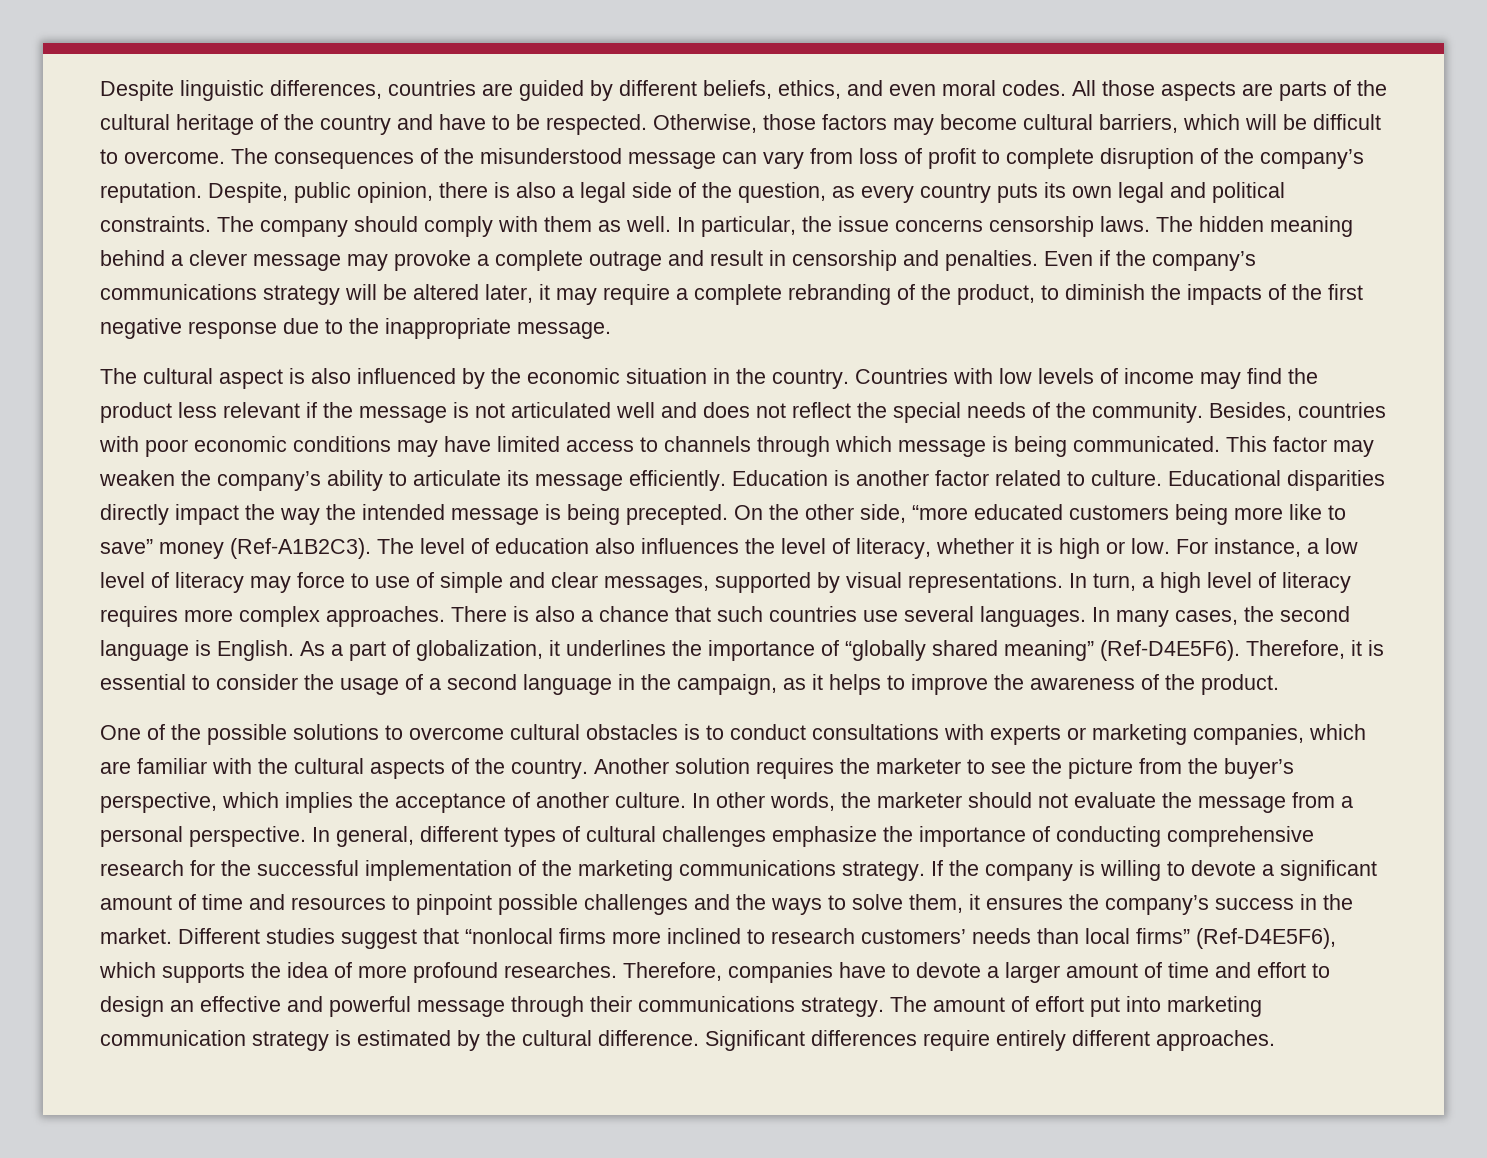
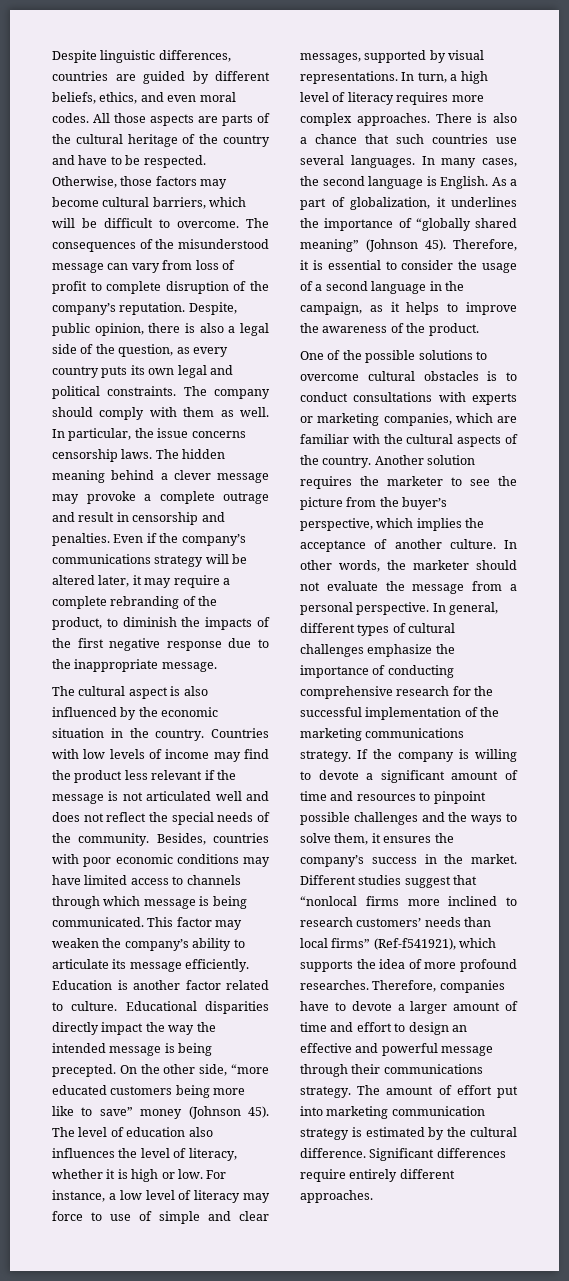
- On the other side, “more educated customers being more like to save” money (Ref-A1B2C3).
+ On the other side, “more educated customers being more like to save” money (Johnson 45).
- As a part of globalization, it underlines the importance of “globally shared meaning” (Ref-D4E5F6).
+ As a part of globalization, it underlines the importance of “globally shared meaning” (Johnson 45).
- Different studies suggest that “nonlocal firms more inclined to research customers’ needs than local firms” (Ref-D4E5F6), which supports the idea of more profound researches.
+ Different studies suggest that “nonlocal firms more inclined to research customers’ needs than local firms” (Ref-f541921), which supports the idea of more profound researches.

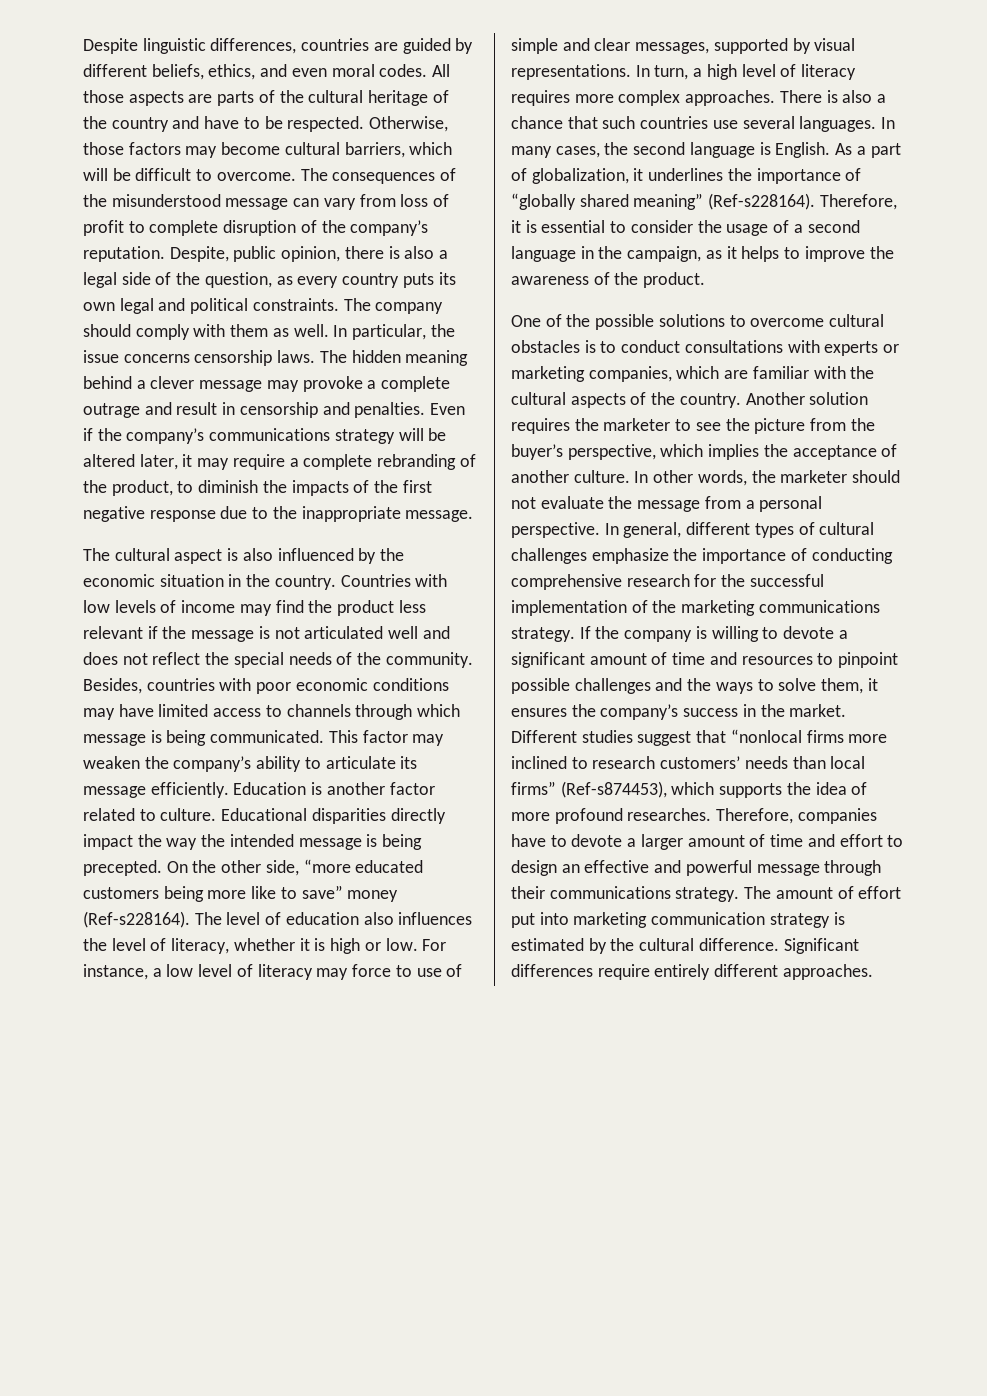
- On the other side, “more educated customers being more like to save” money (Johnson 45).
+ On the other side, “more educated customers being more like to save” money (Ref-s228164).
- As a part of globalization, it underlines the importance of “globally shared meaning” (Johnson 45).
+ As a part of globalization, it underlines the importance of “globally shared meaning” (Ref-s228164).
- Different studies suggest that “nonlocal firms more inclined to research customers’ needs than local firms” (Ref-f541921), which supports the idea of more profound researches.
+ Different studies suggest that “nonlocal firms more inclined to research customers’ needs than local firms” (Ref-s874453), which supports the idea of more profound researches.

